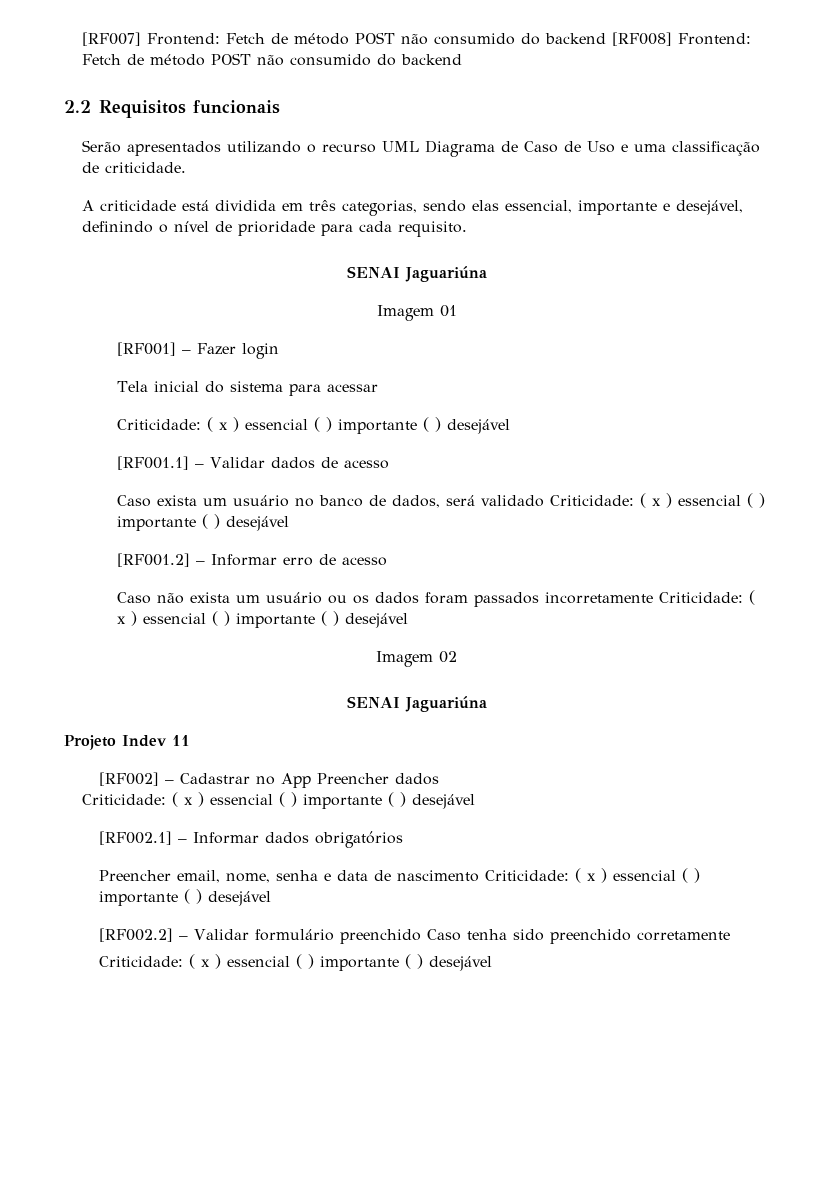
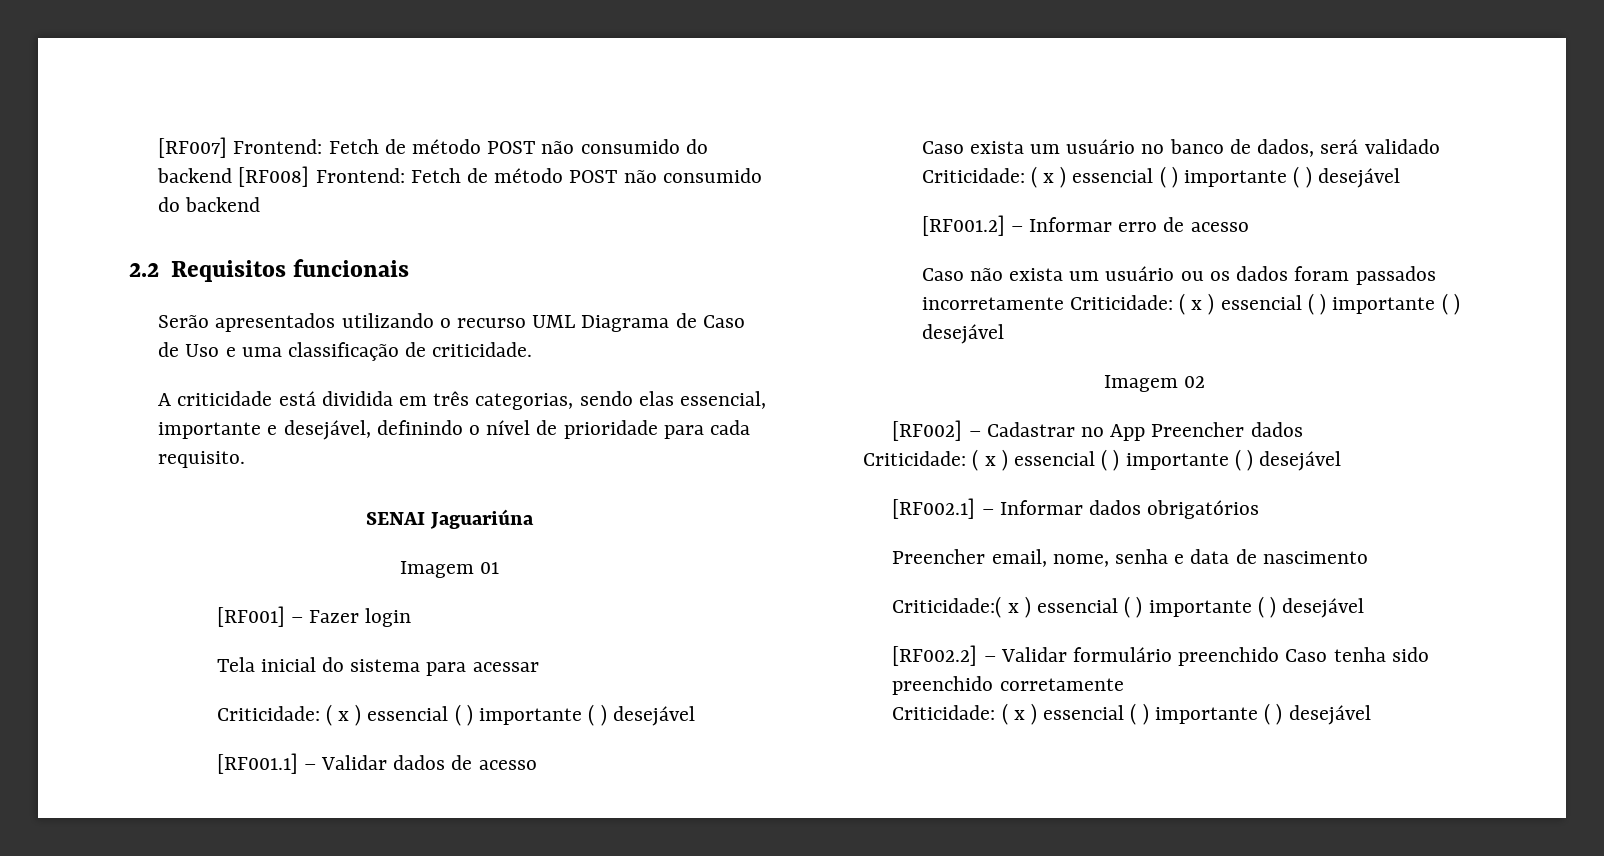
  Imagem 02
- SENAI Jaguariúna
- Projeto Indev 11
- Preencher email, nome, senha e data de nascimento Criticidade: ( x ) essencial ( ) importante ( ) desejável
+ Preencher email, nome, senha e data de nascimento
+ Criticidade:( x ) essencial ( ) importante ( ) desejável

